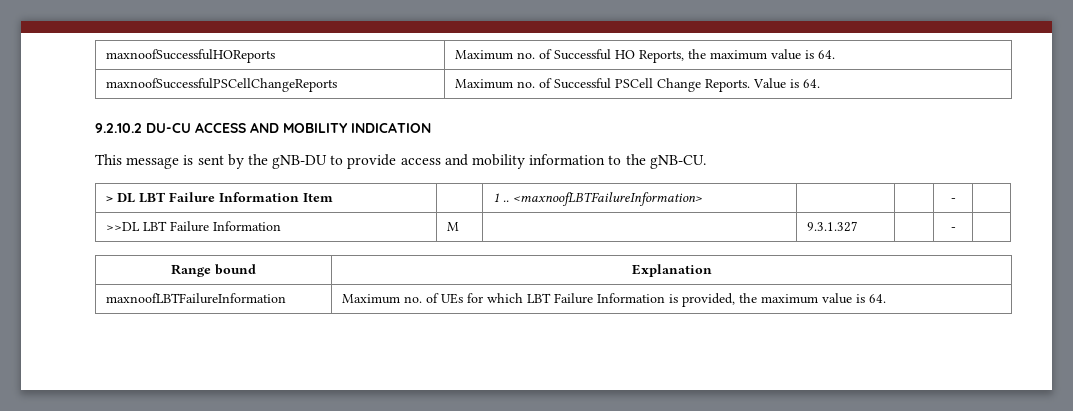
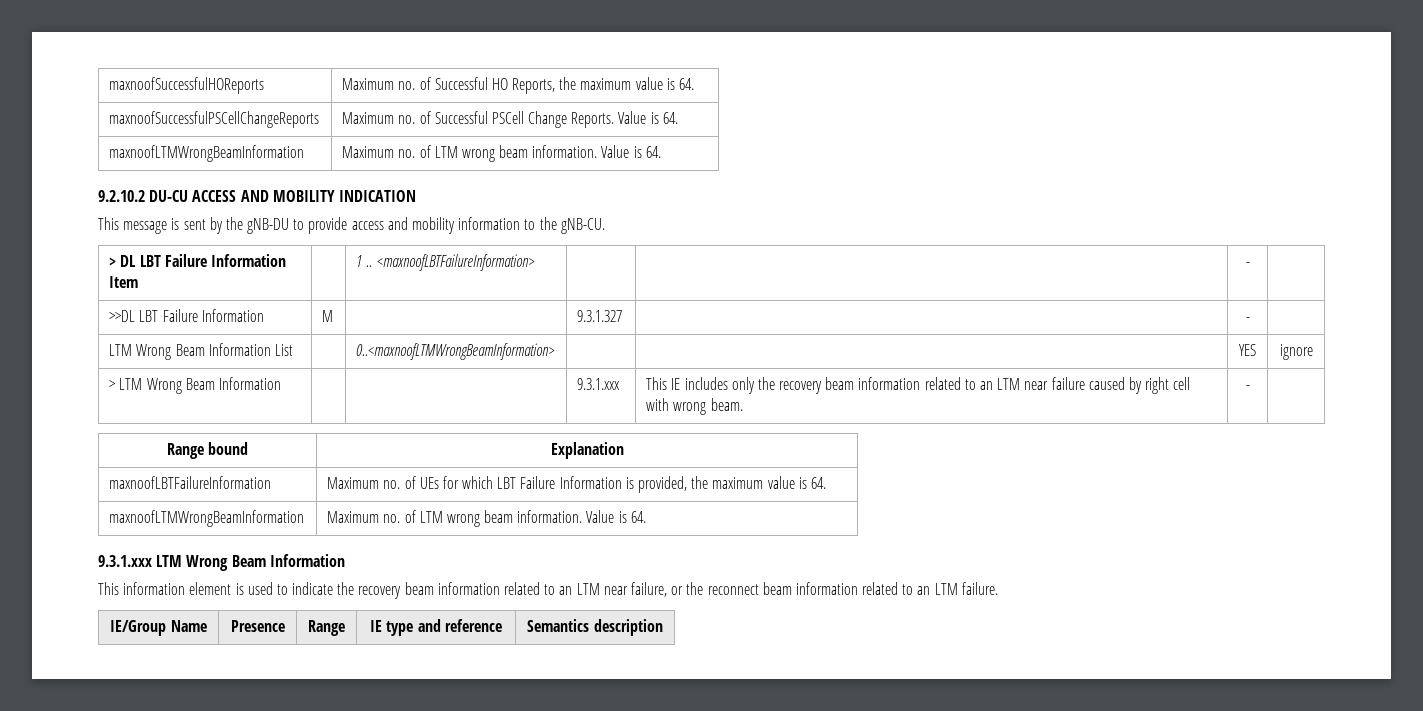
  maxnoofSuccessfulPSCellChangeReports | Maximum no. of Successful PSCell Change Reports. Value is 64.
+ maxnoofLTMWrongBeamInformation | Maximum no. of LTM wrong beam information. Value is 64.
+ LTM Wrong Beam Information List | | 0..<maxnoofLTMWrongBeamInformation> | | | YES | ignore
+ > LTM Wrong Beam Information | | | 9.3.1.xxx | This IE includes only the recovery beam information related to an LTM near failure caused by right cell with wrong beam. | - |
  maxnoofLBTFailureInformation | Maximum no. of UEs for which LBT Failure Information is provided, the maximum value is 64.
+ maxnoofLTMWrongBeamInformation | Maximum no. of LTM wrong beam information. Value is 64.
+ 9.3.1.xxx LTM Wrong Beam Information
+ This information element is used to indicate the recovery beam information related to an LTM near failure, or the reconnect beam information related to an LTM failure.
+ IE/Group Name | Presence | Range | IE type and reference | Semantics description

